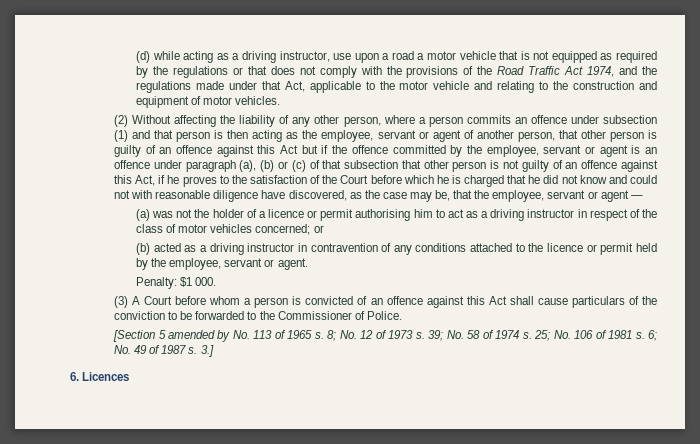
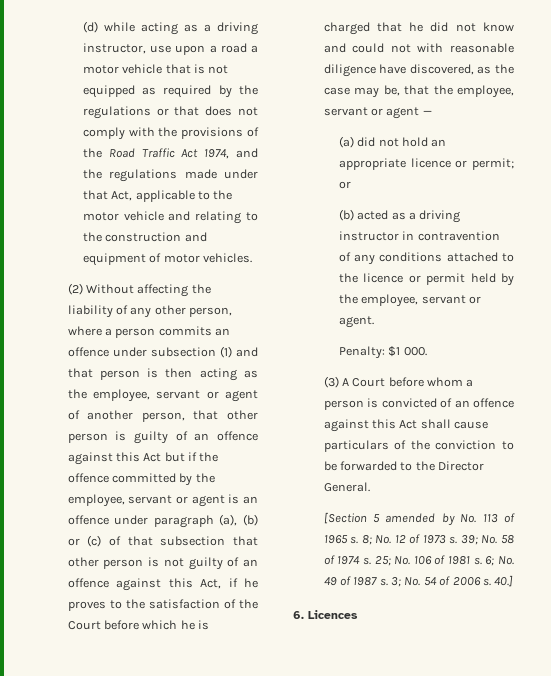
- (a) was not the holder of a licence or permit authorising him to act as a driving instructor in respect of the class of motor vehicles concerned; or
+ (a) did not hold an appropriate licence or permit; or
- (3) A Court before whom a person is convicted of an offence against this Act shall cause particulars of the conviction to be forwarded to the Commissioner of Police.
+ (3) A Court before whom a person is convicted of an offence against this Act shall cause particulars of the conviction to be forwarded to the Director General.
- 3.]
+ 3; No. 54 of 2006 s. 40.]

